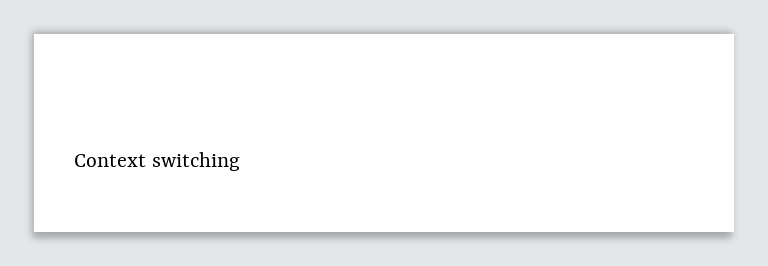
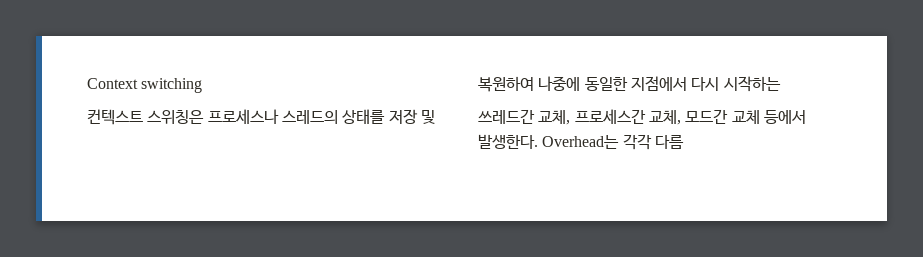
+ 컨텍스트 스위칭은 프로세스나 스레드의 상태를 저장 및 복원하여 나중에 동일한 지점에서 다시 시작하는
+ 쓰레드간 교체, 프로세스간 교체, 모드간 교체 등에서 발생한다. Overhead는 각각 다름

